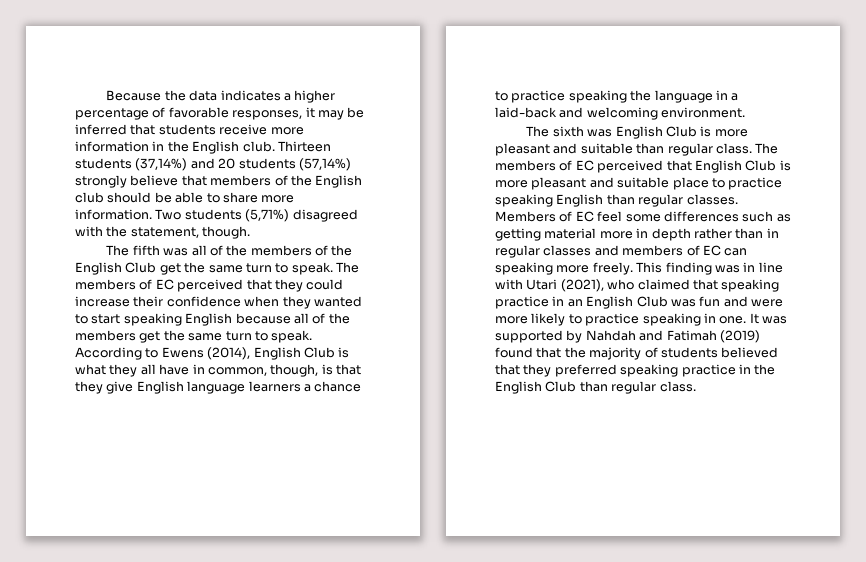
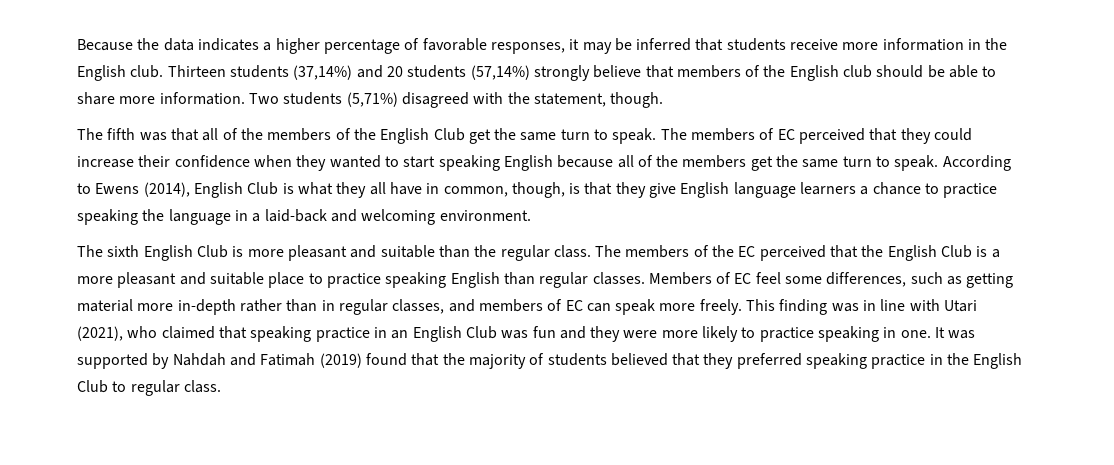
- The fifth was all of the members of the English Club get the same turn to speak.
+ The fifth was that all of the members of the English Club get the same turn to speak.
- The sixth was English Club is more pleasant and suitable than regular class.
+ The sixth English Club is more pleasant and suitable than the regular class.
- The members of EC perceived that English Club is more pleasant and suitable place to practice speaking English than regular classes.
+ The members of the EC perceived that the English Club is a more pleasant and suitable place to practice speaking English than regular classes.
- Members of EC feel some differences such as getting material more in depth rather than in regular classes and members of EC can speaking more freely.
+ Members of EC feel some differences, such as getting material more in-depth rather than in regular classes, and members of EC can speak more freely.
- This finding was in line with Utari (2021), who claimed that speaking practice in an English Club was fun and were more likely to practice speaking in one.
+ This finding was in line with Utari (2021), who claimed that speaking practice in an English Club was fun and they were more likely to practice speaking in one.
- It was supported by Nahdah and Fatimah (2019) found that the majority of students believed that they preferred speaking practice in the English Club than regular class.
+ It was supported by Nahdah and Fatimah (2019) found that the majority of students believed that they preferred speaking practice in the English Club to regular class.

